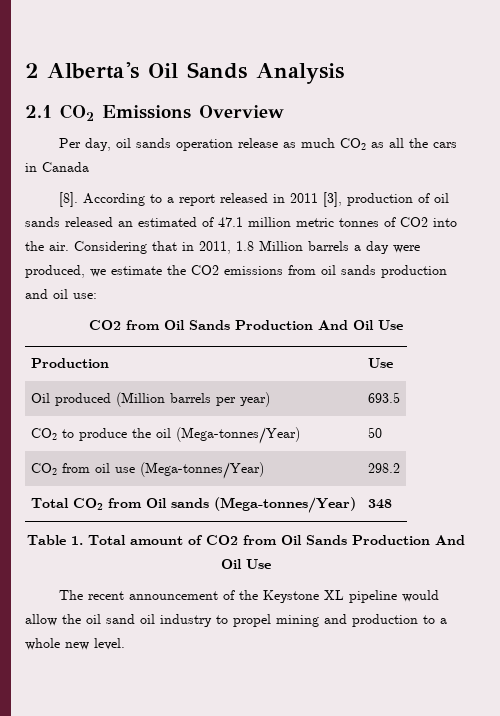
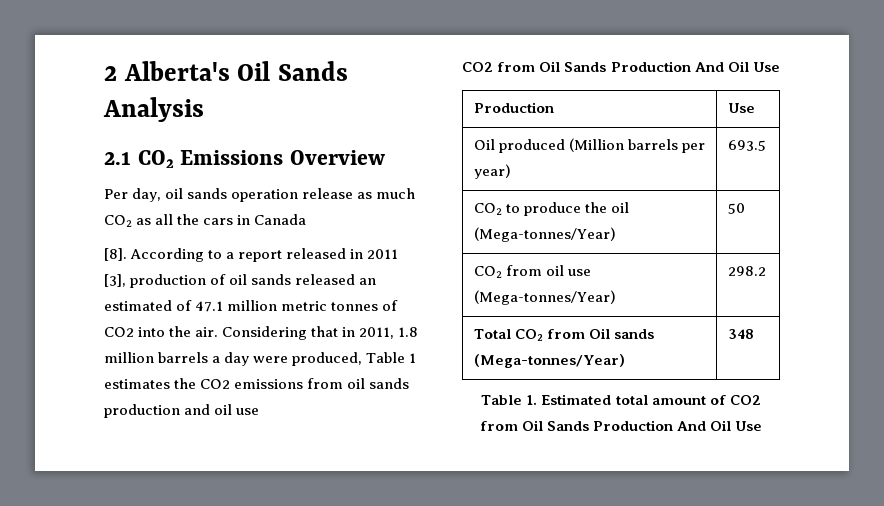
- Considering that in 2011, 1.8 Million barrels a day were produced, we estimate the CO2 emissions from oil sands production and oil use:
+ Considering that in 2011, 1.8 million barrels a day were produced, Table 1 estimates the CO2 emissions from oil sands production and oil use
- Table 1. Total amount of CO2 from Oil Sands Production And Oil Use
+ Table 1. Estimated total amount of CO2 from Oil Sands Production And Oil Use
- The recent announcement of the Keystone XL pipeline would allow the oil sand oil industry to propel mining and production to a whole new level.

